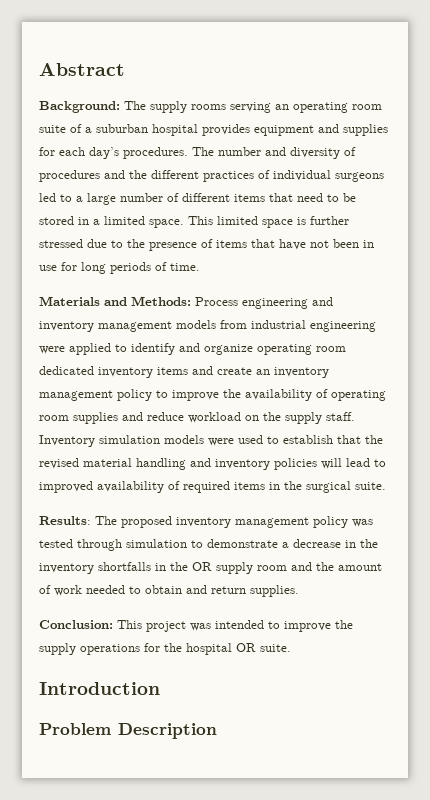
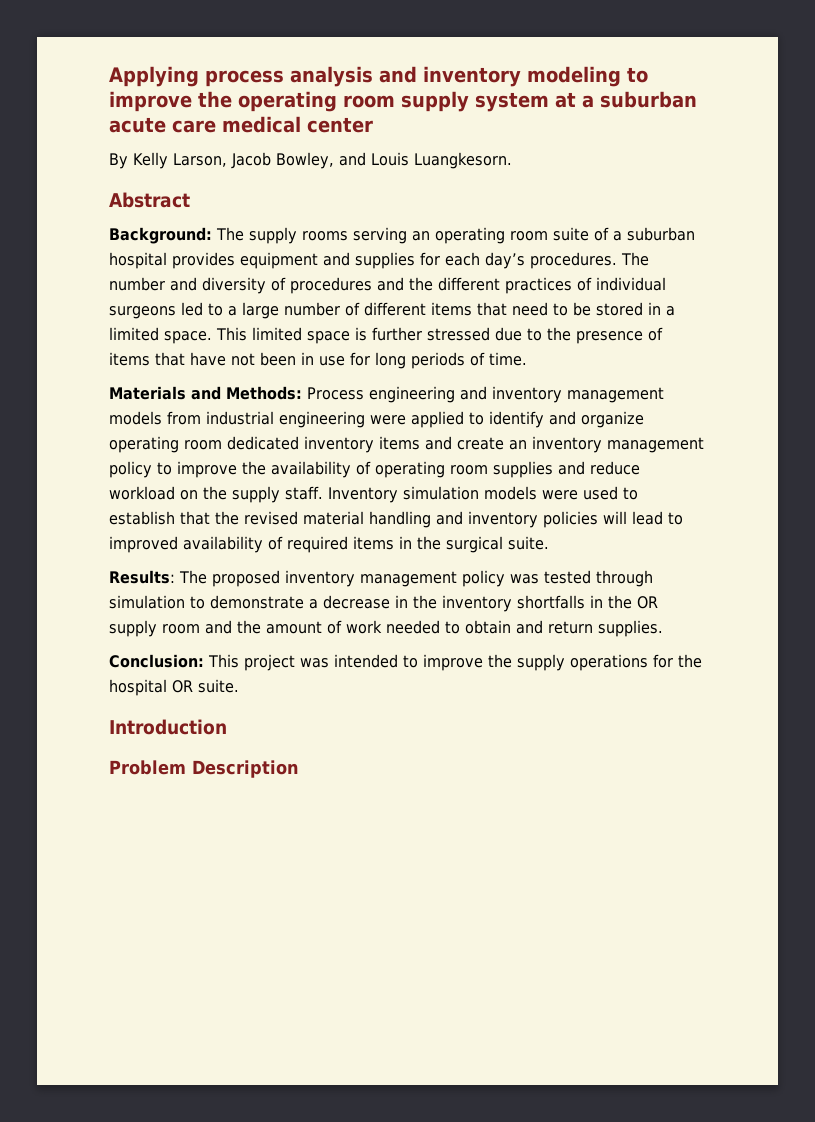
+ Applying process analysis and inventory modeling to improve the operating room supply system at a suburban acute care medical center
+ By Kelly Larson, Jacob Bowley, and Louis Luangkesorn.

